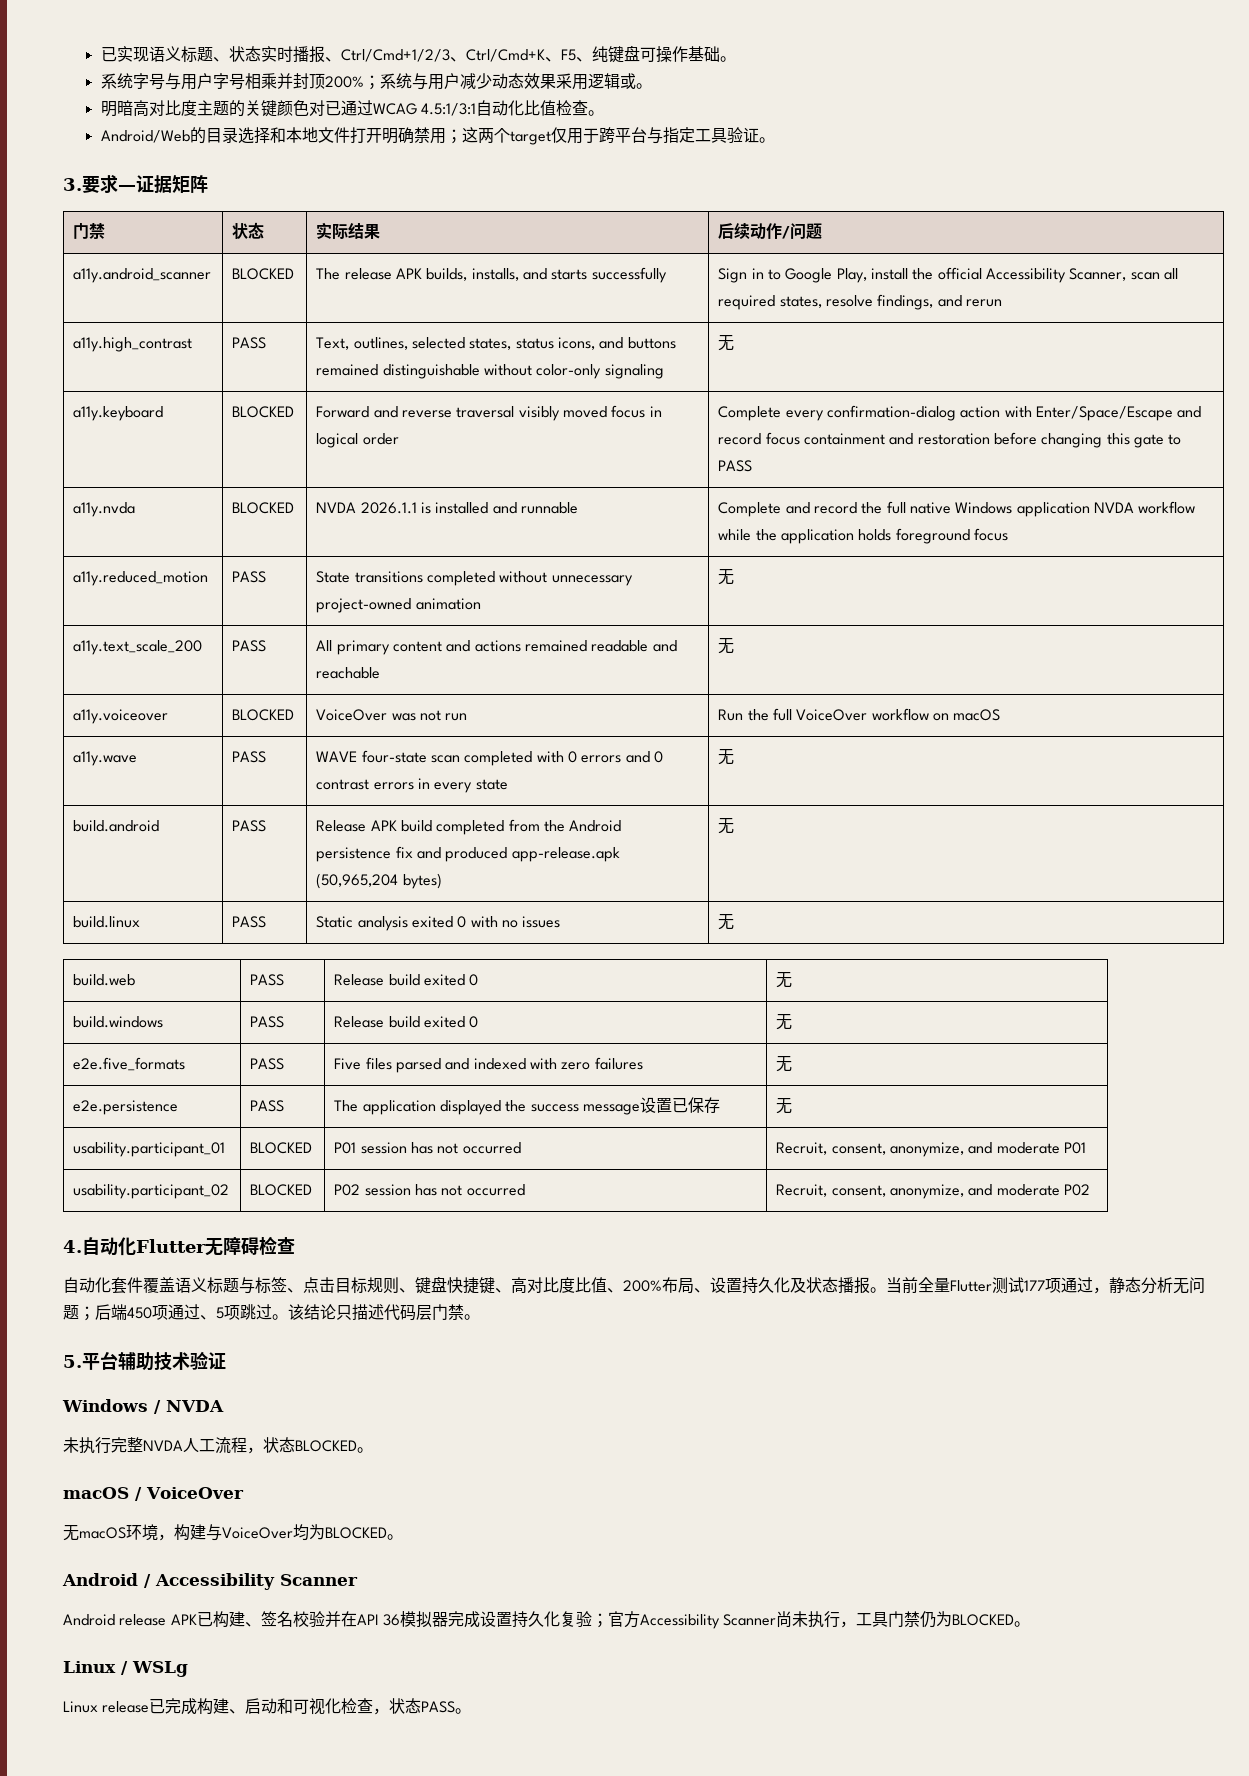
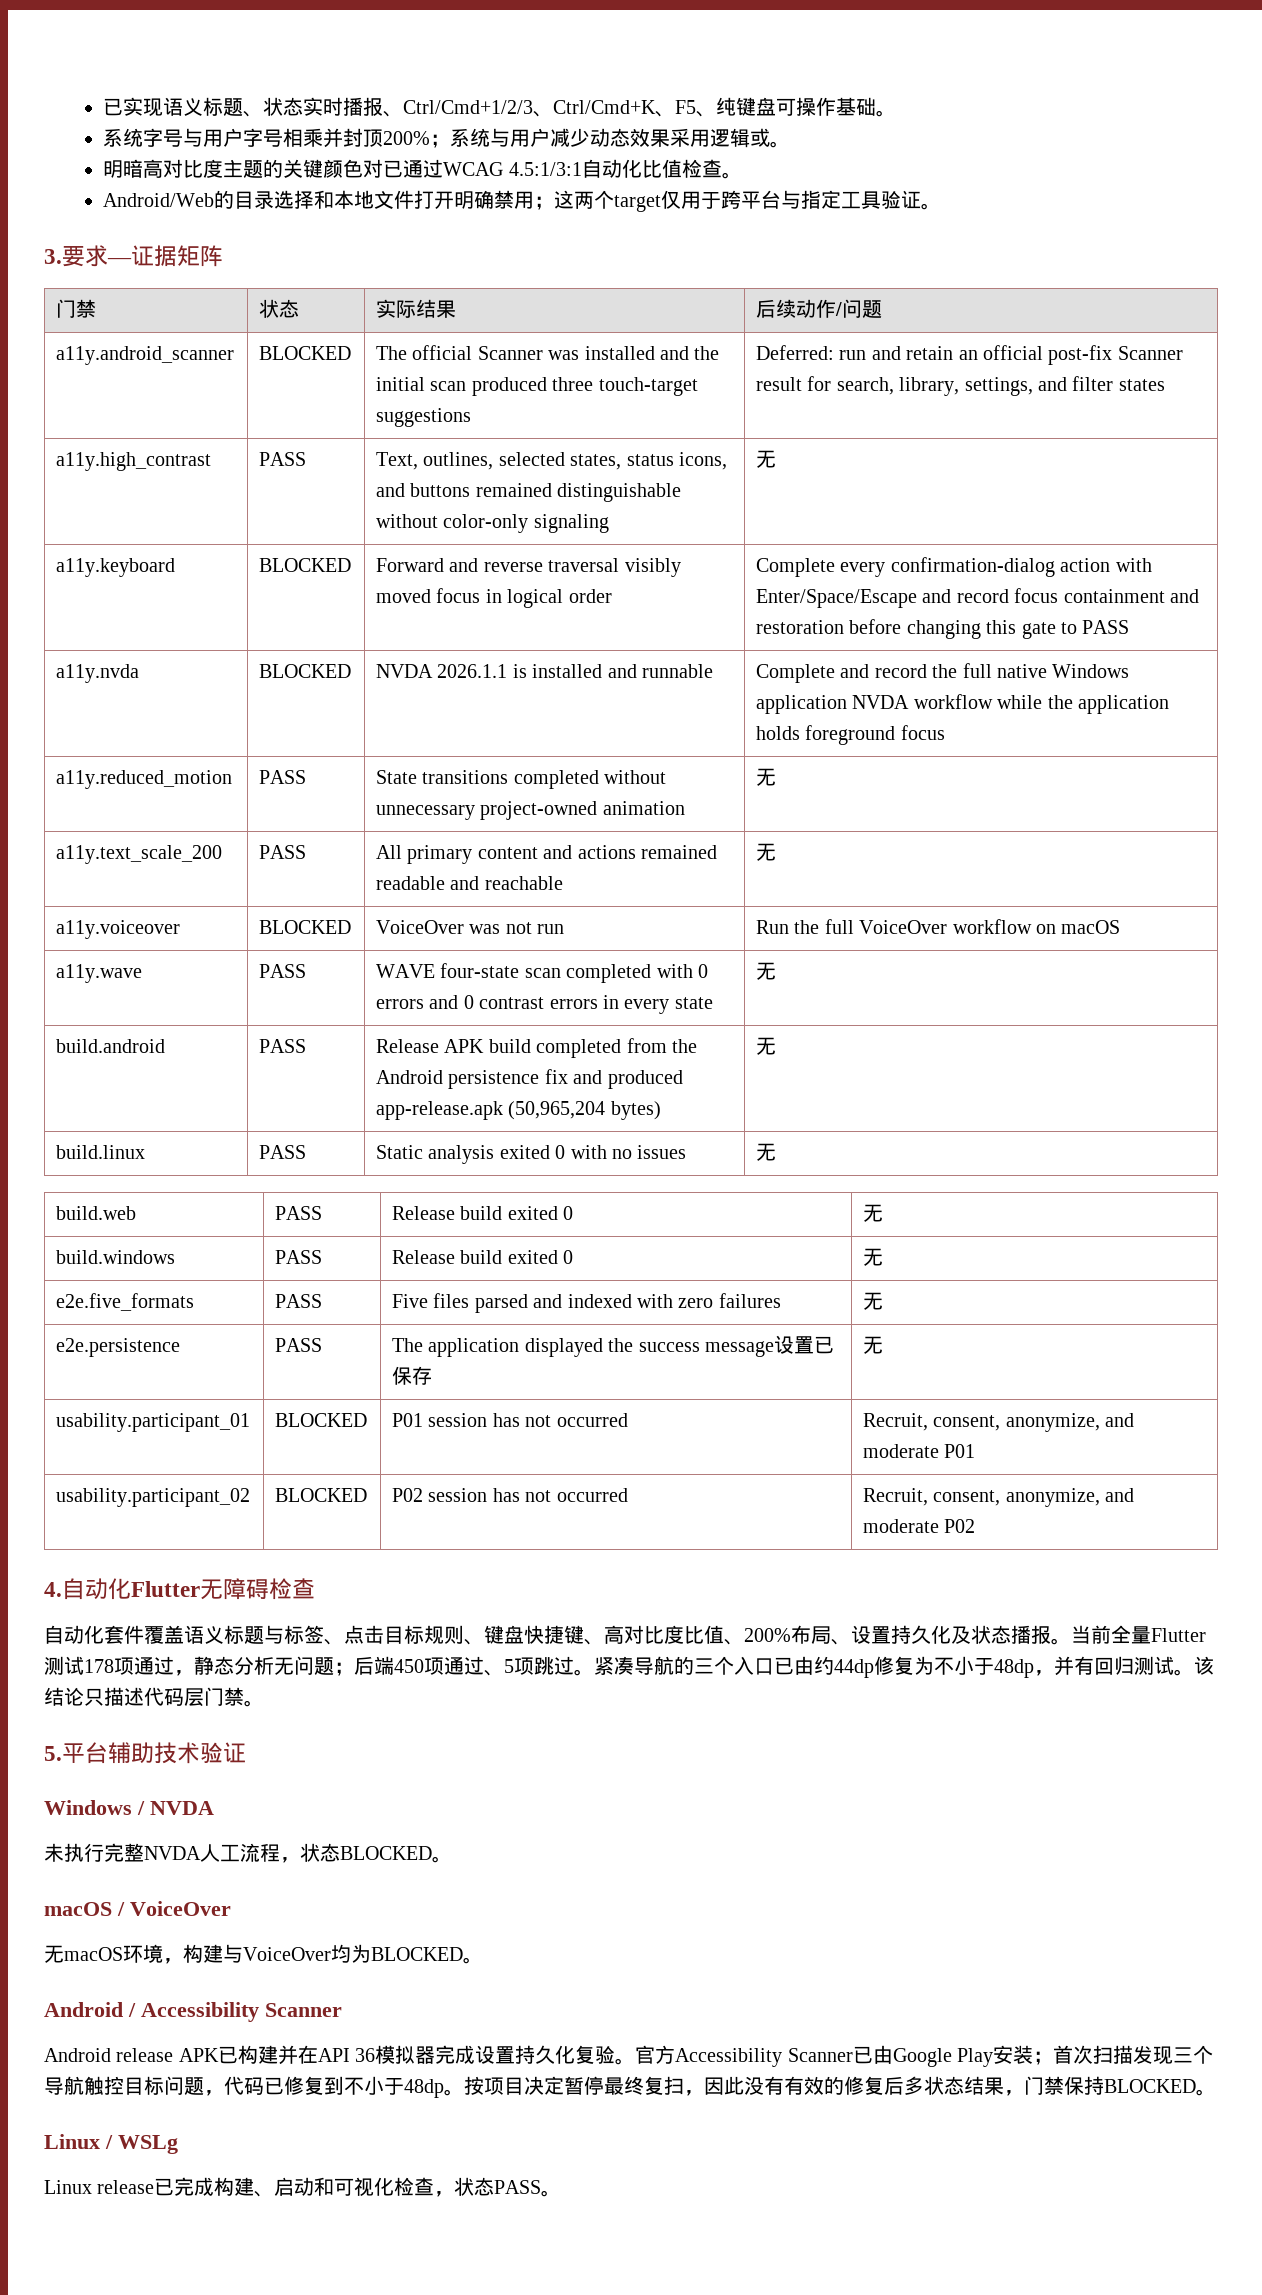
- a11y.android_scanner | BLOCKED | The release APK builds, installs, and starts successfully | Sign in to Google Play, install the official Accessibility Scanner, scan all required states, resolve findings, and rerun
+ a11y.android_scanner | BLOCKED | The official Scanner was installed and the initial scan produced three touch-target suggestions | Deferred: run and retain an official post-fix Scanner result for search, library, settings, and filter states
- 当前全量Flutter测试177项通过，静态分析无问题；后端450项通过、5项跳过。
+ 当前全量Flutter测试178项通过，静态分析无问题；后端450项通过、5项跳过。
+ 紧凑导航的三个入口已由约44dp修复为不小于48dp，并有回归测试。
- Android release APK已构建、签名校验并在API 36模拟器完成设置持久化复验；官方Accessibility Scanner尚未执行，工具门禁仍为BLOCKED。
+ Android release APK已构建并在API 36模拟器完成设置持久化复验。官方Accessibility Scanner已由Google Play安装；首次扫描发现三个导航触控目标问题，代码已修复到不小于48dp。按项目决定暂停最终复扫，因此没有有效的修复后多状态结果，门禁保持BLOCKED。

